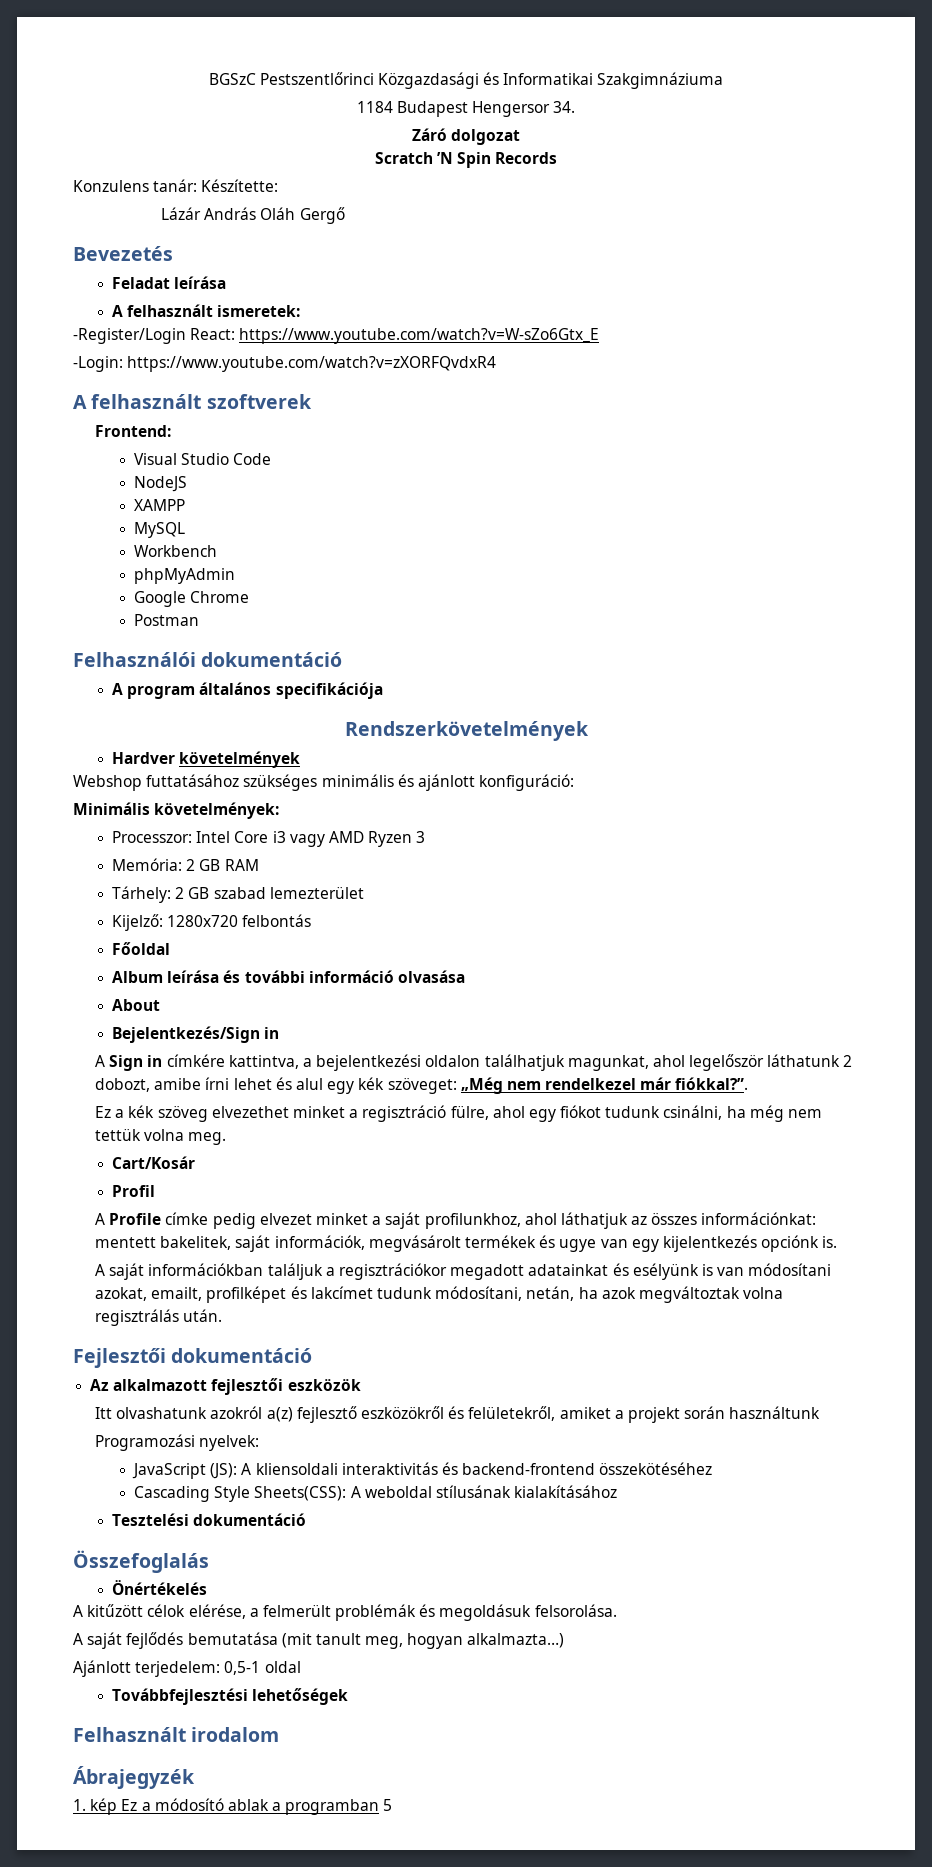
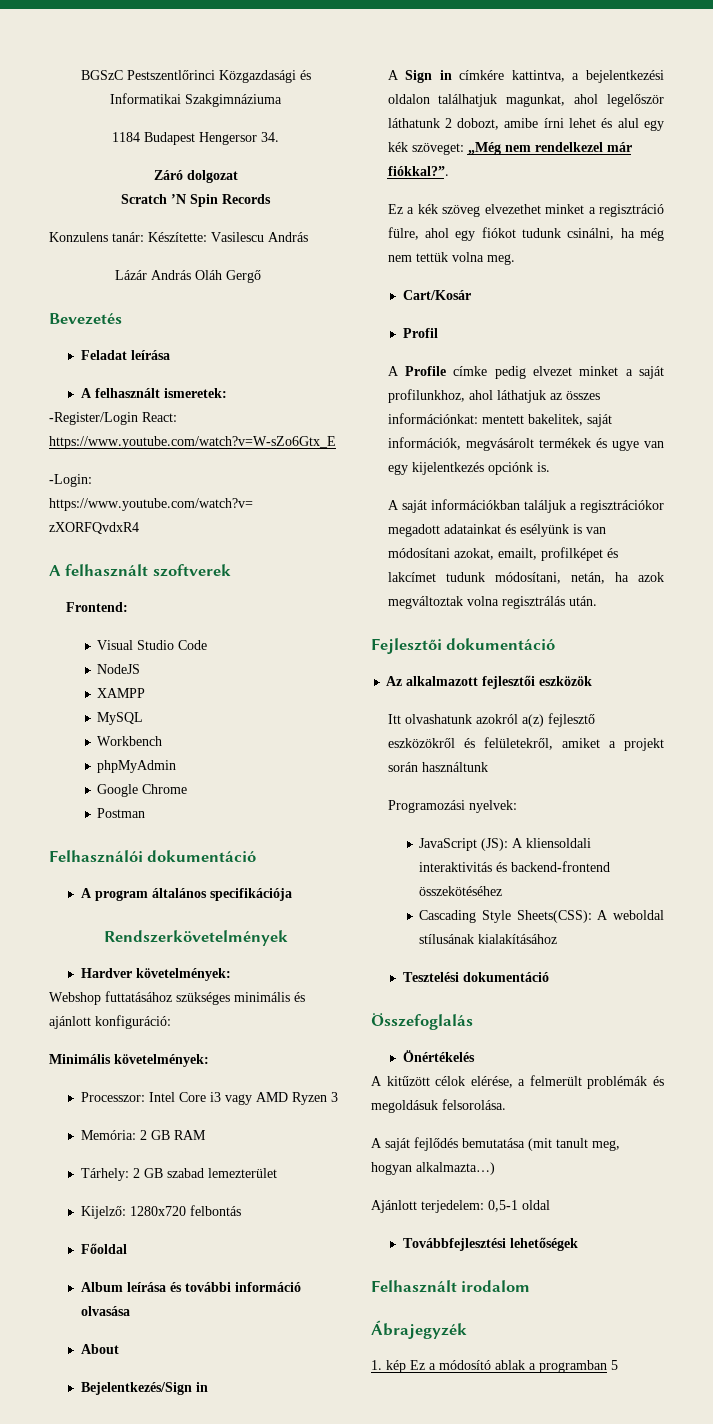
- Konzulens tanár: Készítette:
+ Konzulens tanár: Készítette: Vasilescu András
- Hardver követelmények
+ Hardver követelmények:

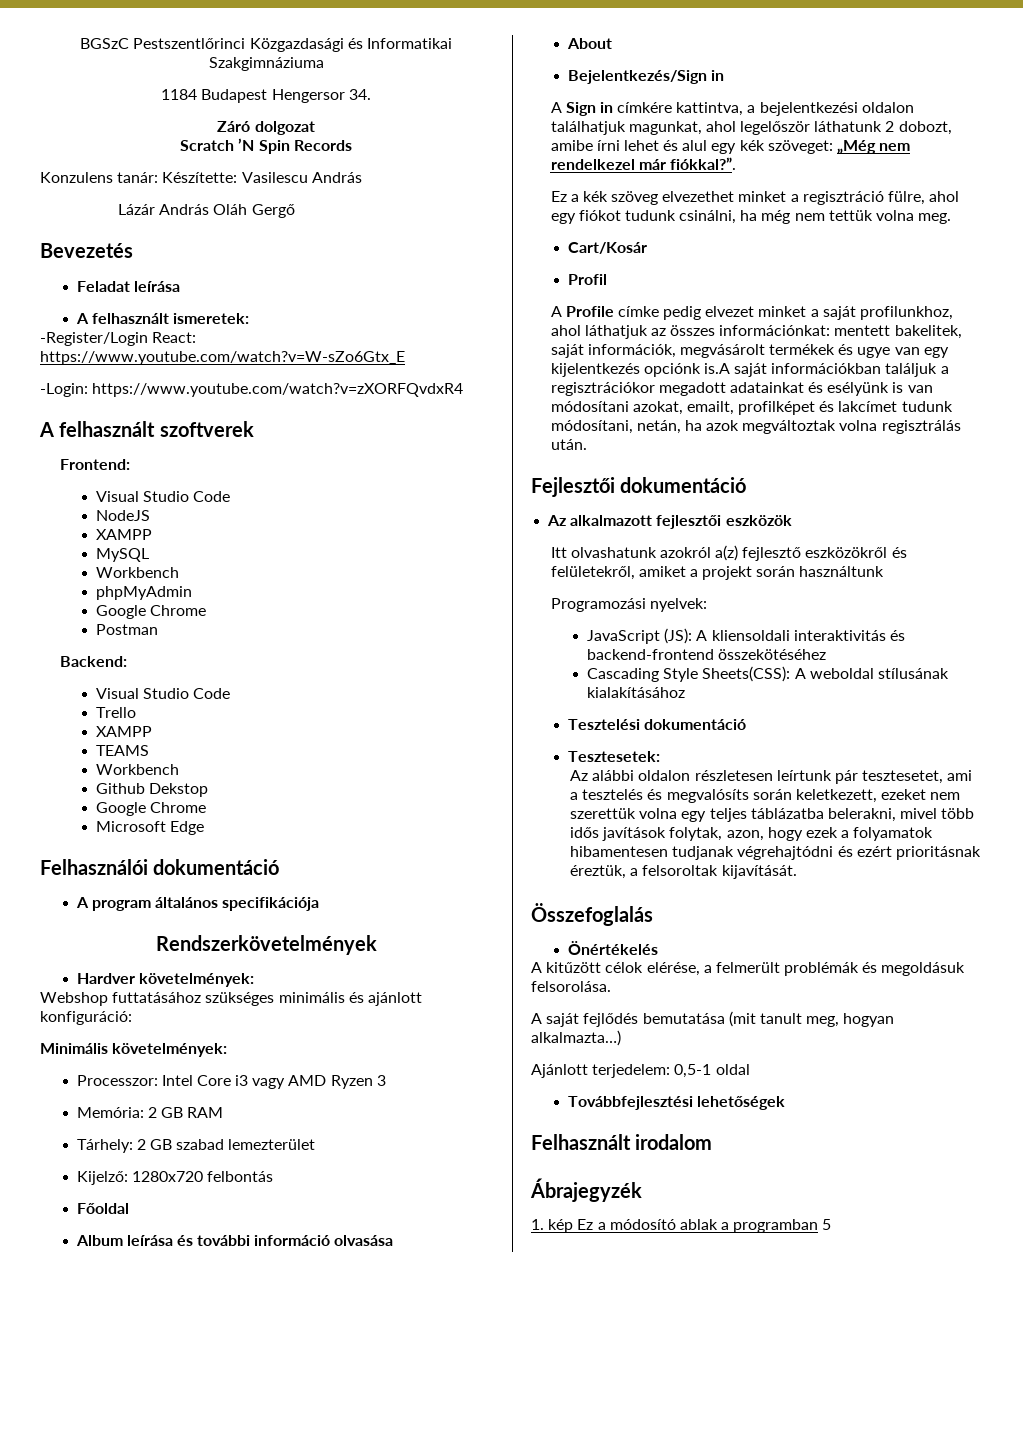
+ Backend:
+ Visual Studio Code
+ Trello
+ XAMPP
+ TEAMS
+ Workbench
+ Github Dekstop
+ Google Chrome
+ Microsoft Edge
- A Profile címke pedig elvezet minket a saját profilunkhoz, ahol láthatjuk az összes információnkat: mentett bakelitek, saját információk, megvásárolt termékek és ugye van egy kijelentkezés opciónk is.
- A saját információkban találjuk a regisztrációkor megadott adatainkat és esélyünk is van módosítani azokat, emailt, profilképet és lakcímet tudunk módosítani, netán, ha azok megváltoztak volna regisztrálás után.
+ A Profile címke pedig elvezet minket a saját profilunkhoz, ahol láthatjuk az összes információnkat: mentett bakelitek, saját információk, megvásárolt termékek és ugye van egy kijelentkezés opciónk is.A saját információkban találjuk a regisztrációkor megadott adatainkat és esélyünk is van módosítani azokat, emailt, profilképet és lakcímet tudunk módosítani, netán, ha azok megváltoztak volna regisztrálás után.
+ Tesztesetek:
+ Az alábbi oldalon részletesen leírtunk pár tesztesetet, ami a tesztelés és megvalósíts során keletkezett, ezeket nem szerettük volna egy teljes táblázatba belerakni, mivel több idős javítások folytak, azon, hogy ezek a folyamatok hibamentesen tudjanak végrehajtódni és ezért prioritásnak éreztük, a felsoroltak kijavítását.

